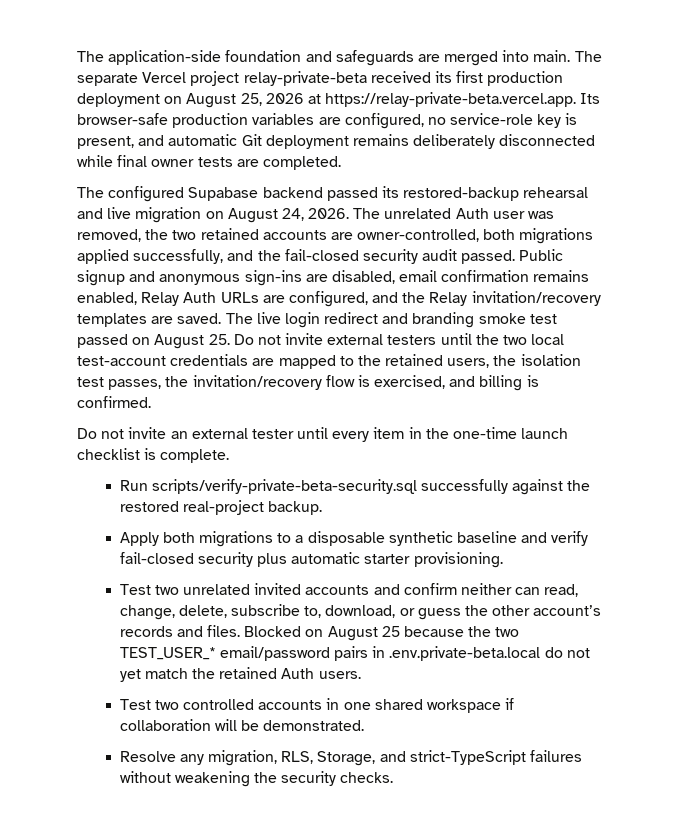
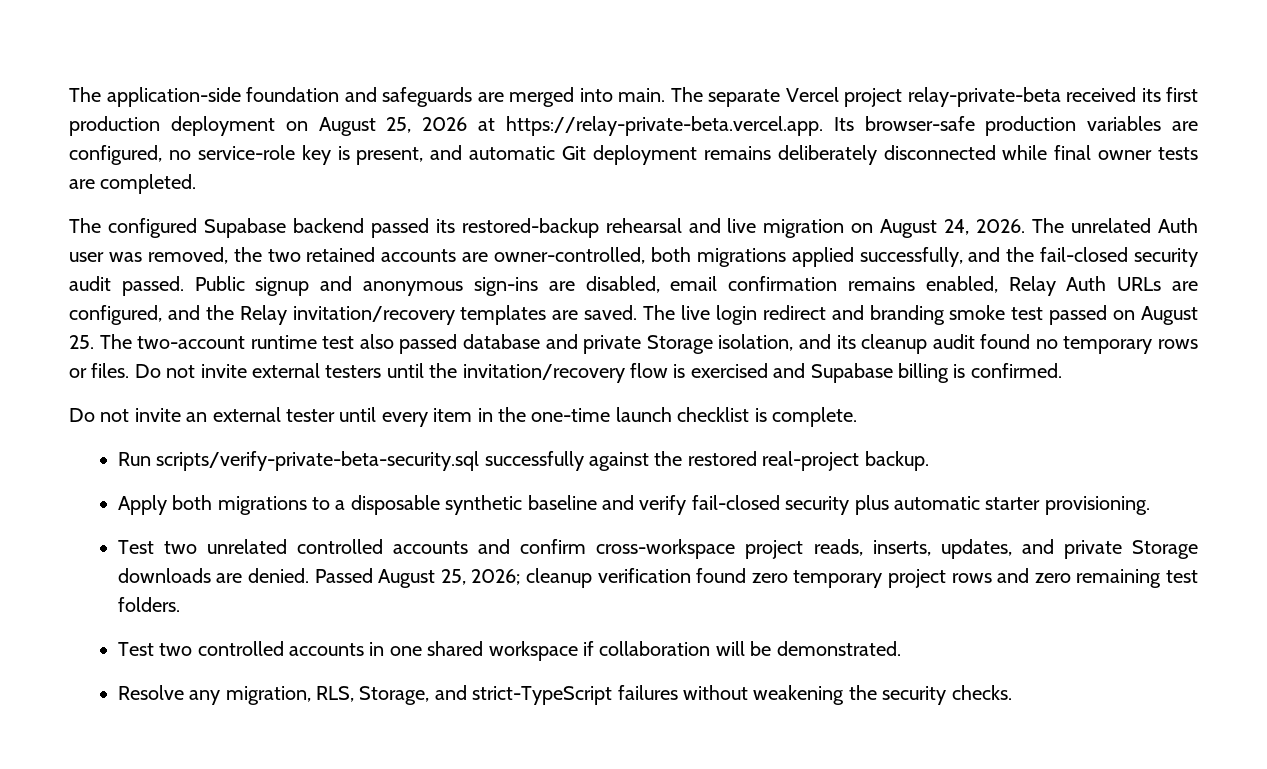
- The live login redirect and branding smoke test passed on August 25. Do not invite external testers until the two local test-account credentials are mapped to the retained users, the isolation test passes, the invitation/recovery flow is exercised, and billing is confirmed.
+ The live login redirect and branding smoke test passed on August 25. The two-account runtime test also passed database and private Storage isolation, and its cleanup audit found no temporary rows or files. Do not invite external testers until the invitation/recovery flow is exercised and Supabase billing is confirmed.
- Test two unrelated invited accounts and confirm neither can read, change, delete, subscribe to, download, or guess the other account’s records and files. Blocked on August 25 because the two TEST_USER_* email/password pairs in .env.private-beta.local do not yet match the retained Auth users.
+ Test two unrelated controlled accounts and confirm cross-workspace project reads, inserts, updates, and private Storage downloads are denied. Passed August 25, 2026; cleanup verification found zero temporary project rows and zero remaining test folders.

